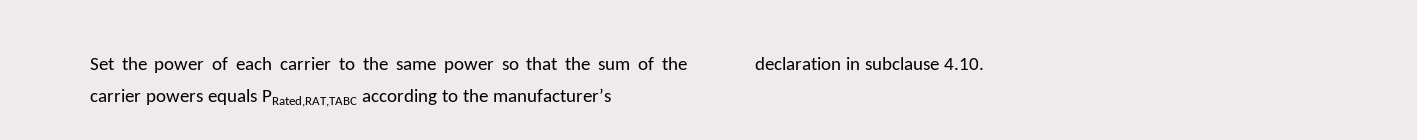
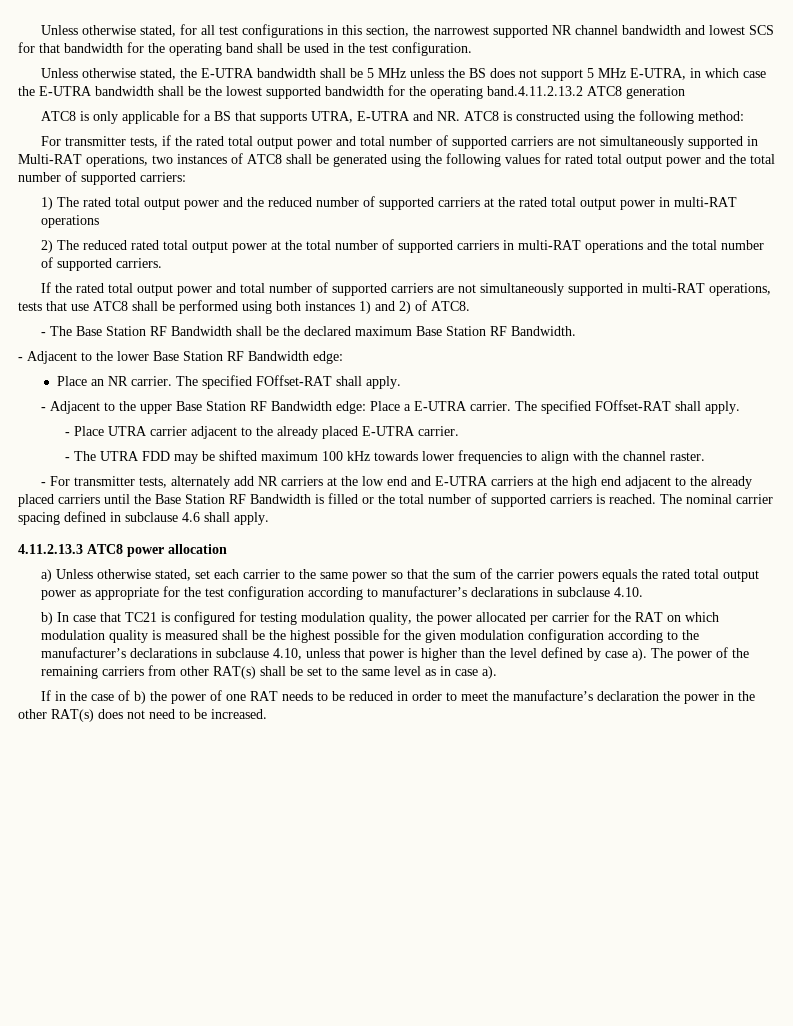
- Set the power of each carrier to the same power so that the sum of the carrier powers equals PRated,RAT,TABC according to the manufacturer’s declaration in subclause 4.10.
+ Unless otherwise stated, for all test configurations in this section, the narrowest supported NR channel bandwidth and lowest SCS for that bandwidth for the operating band shall be used in the test configuration.
+ Unless otherwise stated, the E-UTRA bandwidth shall be 5 MHz unless the BS does not support 5 MHz E-UTRA, in which case the E-UTRA bandwidth shall be the lowest supported bandwidth for the operating band.4.11.2.13.2 ATC8 generation
+ ATC8 is only applicable for a BS that supports UTRA, E-UTRA and NR. ATC8 is constructed using the following method:
+ For transmitter tests, if the rated total output power and total number of supported carriers are not simultaneously supported in Multi-RAT operations, two instances of ATC8 shall be generated using the following values for rated total output power and the total number of supported carriers:
+ 1) The rated total output power and the reduced number of supported carriers at the rated total output power in multi-RAT operations
+ 2) The reduced rated total output power at the total number of supported carriers in multi-RAT operations and the total number of supported carriers.
+ If the rated total output power and total number of supported carriers are not simultaneously supported in multi-RAT operations, tests that use ATC8 shall be performed using both instances 1) and 2) of ATC8.
+ - The Base Station RF Bandwidth shall be the declared maximum Base Station RF Bandwidth.
+ - Adjacent to the lower Base Station RF Bandwidth edge:
+ Place an NR carrier. The specified FOffset-RAT shall apply.
+ - Adjacent to the upper Base Station RF Bandwidth edge: Place a E-UTRA carrier. The specified FOffset-RAT shall apply.
+ - Place UTRA carrier adjacent to the already placed E-UTRA carrier.
+ - The UTRA FDD may be shifted maximum 100 kHz towards lower frequencies to align with the channel raster.
+ - For transmitter tests, alternately add NR carriers at the low end and E-UTRA carriers at the high end adjacent to the already placed carriers until the Base Station RF Bandwidth is filled or the total number of supported carriers is reached. The nominal carrier spacing defined in subclause 4.6 shall apply.
+ 4.11.2.13.3 ATC8 power allocation
+ a) Unless otherwise stated, set each carrier to the same power so that the sum of the carrier powers equals the rated total output power as appropriate for the test configuration according to manufacturer’s declarations in subclause 4.10.
+ b) In case that TC21 is configured for testing modulation quality, the power allocated per carrier for the RAT on which modulation quality is measured shall be the highest possible for the given modulation configuration according to the manufacturer’s declarations in subclause 4.10, unless that power is higher than the level defined by case a). The power of the remaining carriers from other RAT(s) shall be set to the same level as in case a).
+ If in the case of b) the power of one RAT needs to be reduced in order to meet the manufacture’s declaration the power in the other RAT(s) does not need to be increased.

